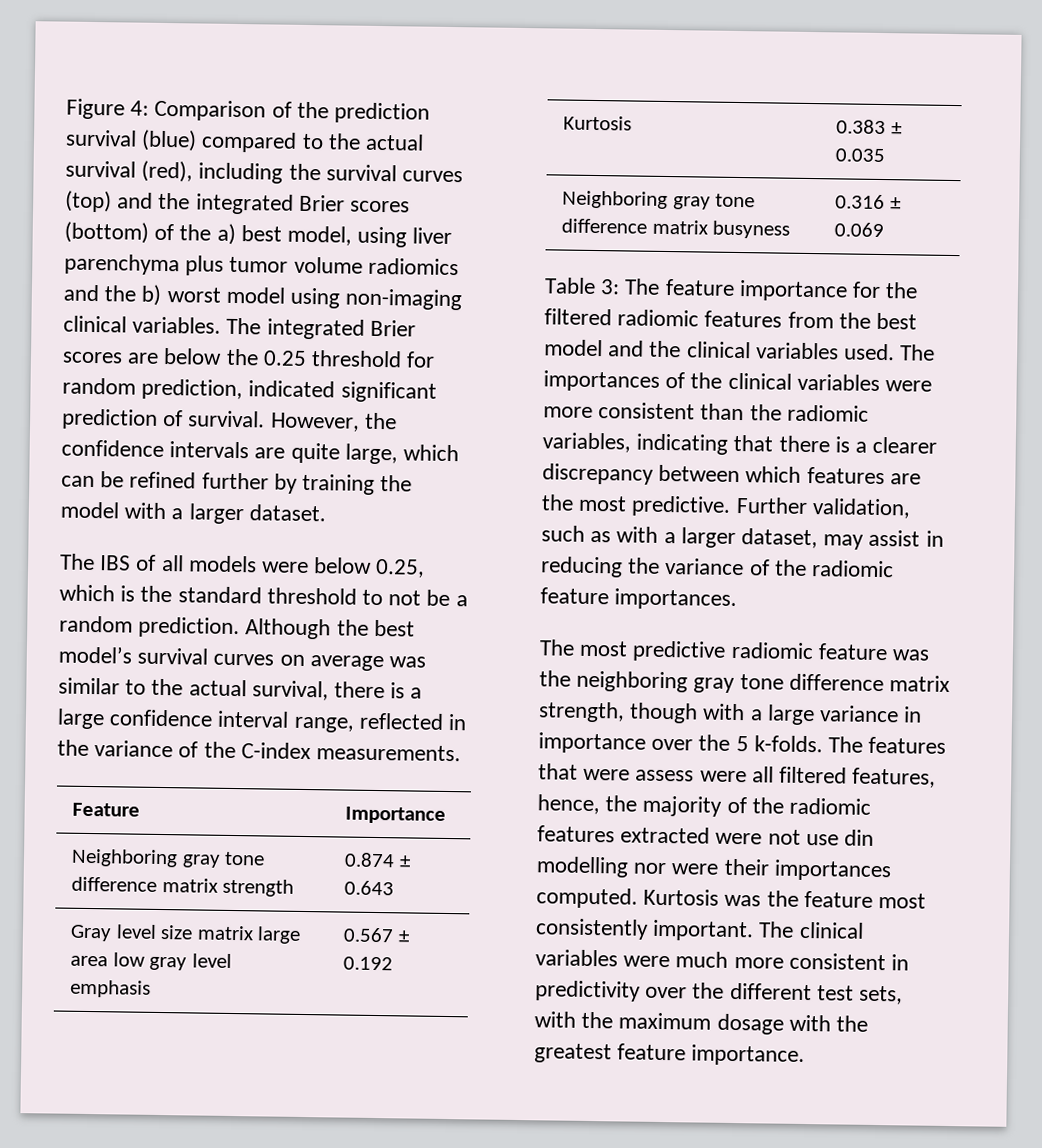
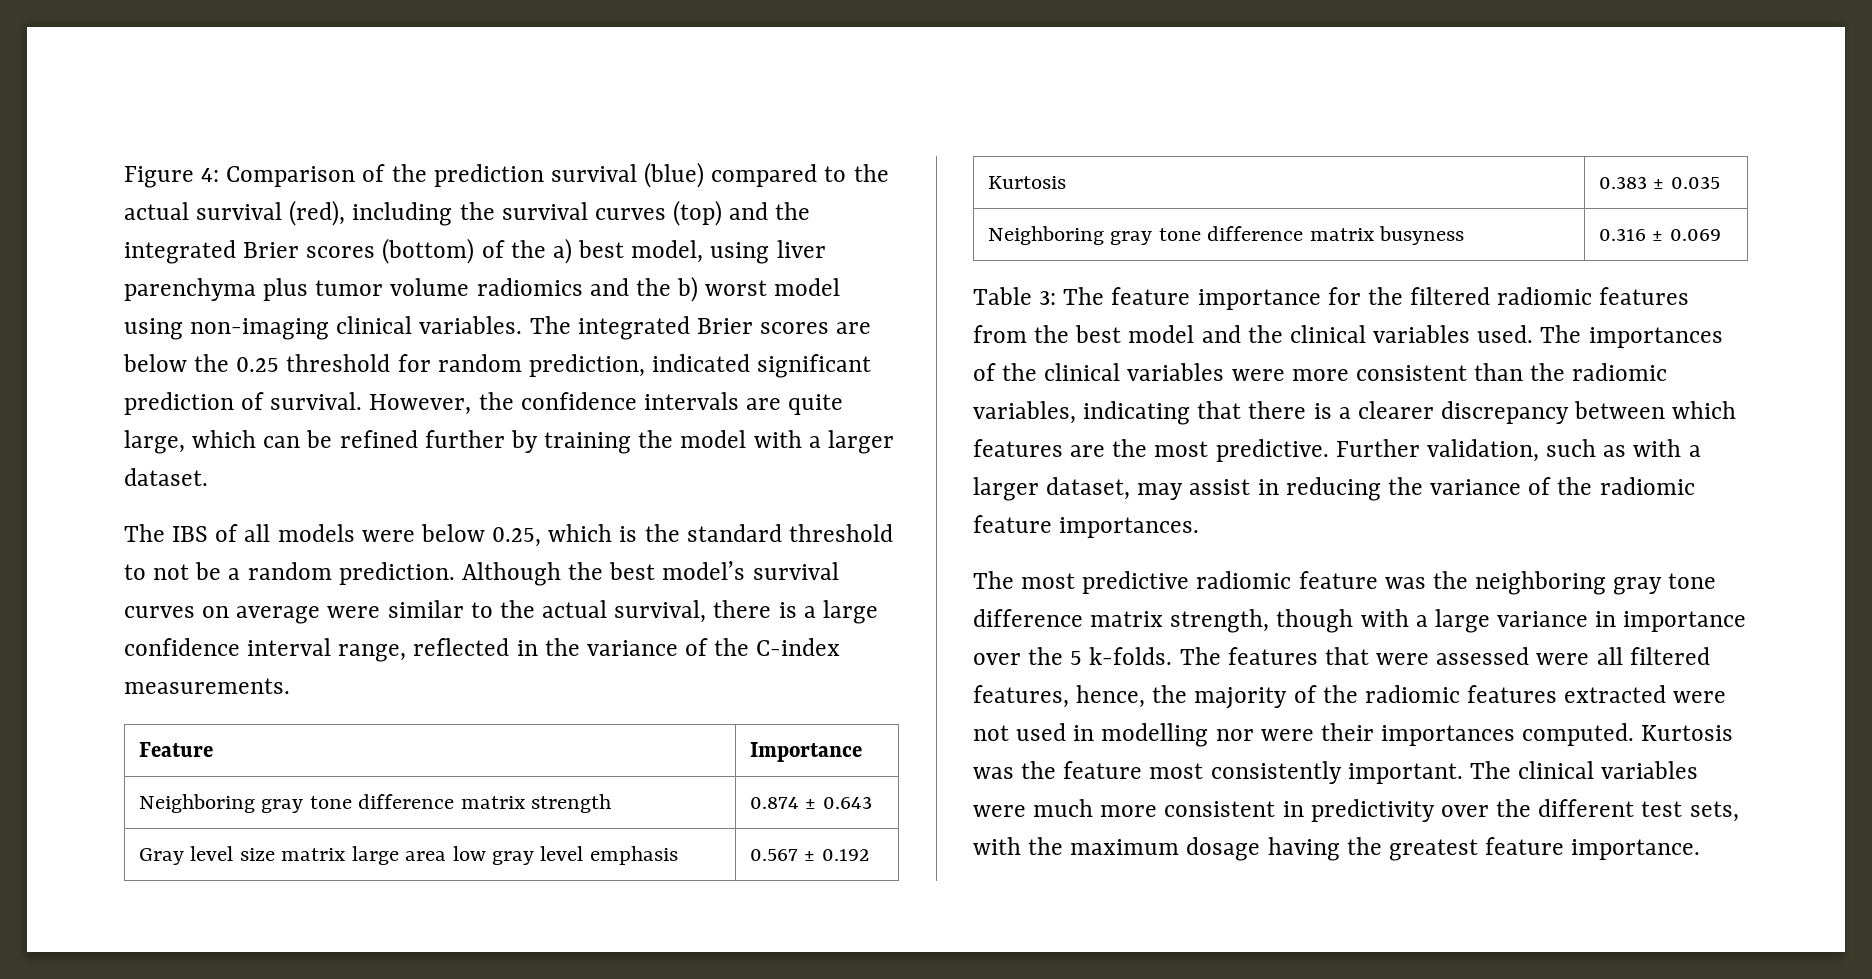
- Although the best model’s survival curves on average was similar to the actual survival, there is a large confidence interval range, reflected in the variance of the C-index measurements.
+ Although the best model’s survival curves on average were similar to the actual survival, there is a large confidence interval range, reflected in the variance of the C-index measurements.
- The features that were assess were all filtered features, hence, the majority of the radiomic features extracted were not use din modelling nor were their importances computed.
+ The features that were assessed were all filtered features, hence, the majority of the radiomic features extracted were not used in modelling nor were their importances computed.
- The clinical variables were much more consistent in predictivity over the different test sets, with the maximum dosage with the greatest feature importance.
+ The clinical variables were much more consistent in predictivity over the different test sets, with the maximum dosage having the greatest feature importance.

